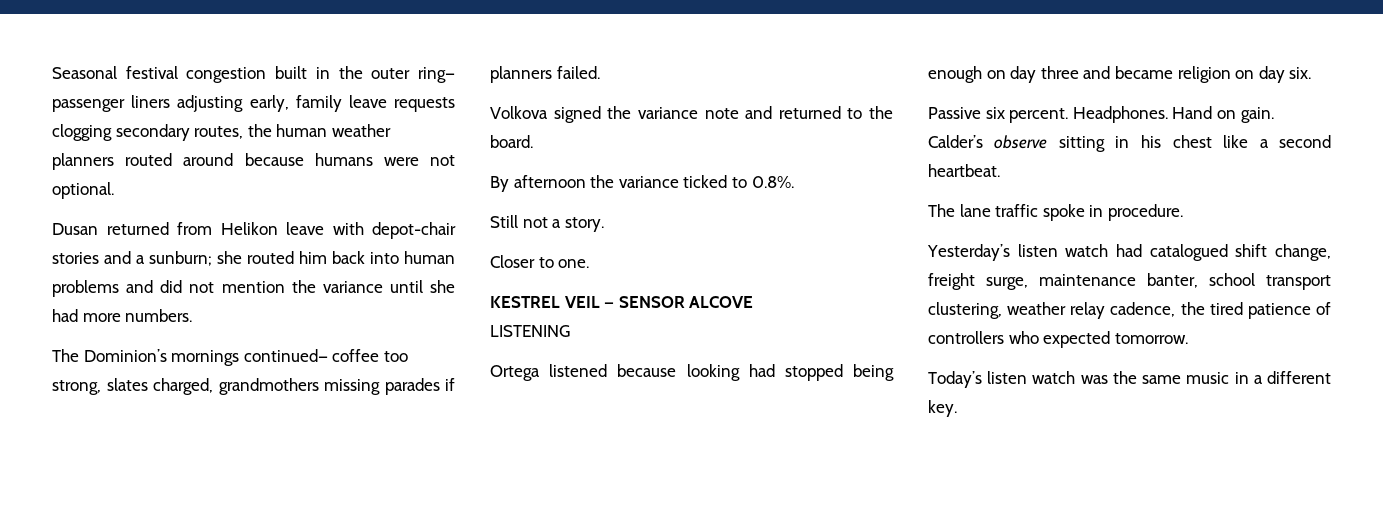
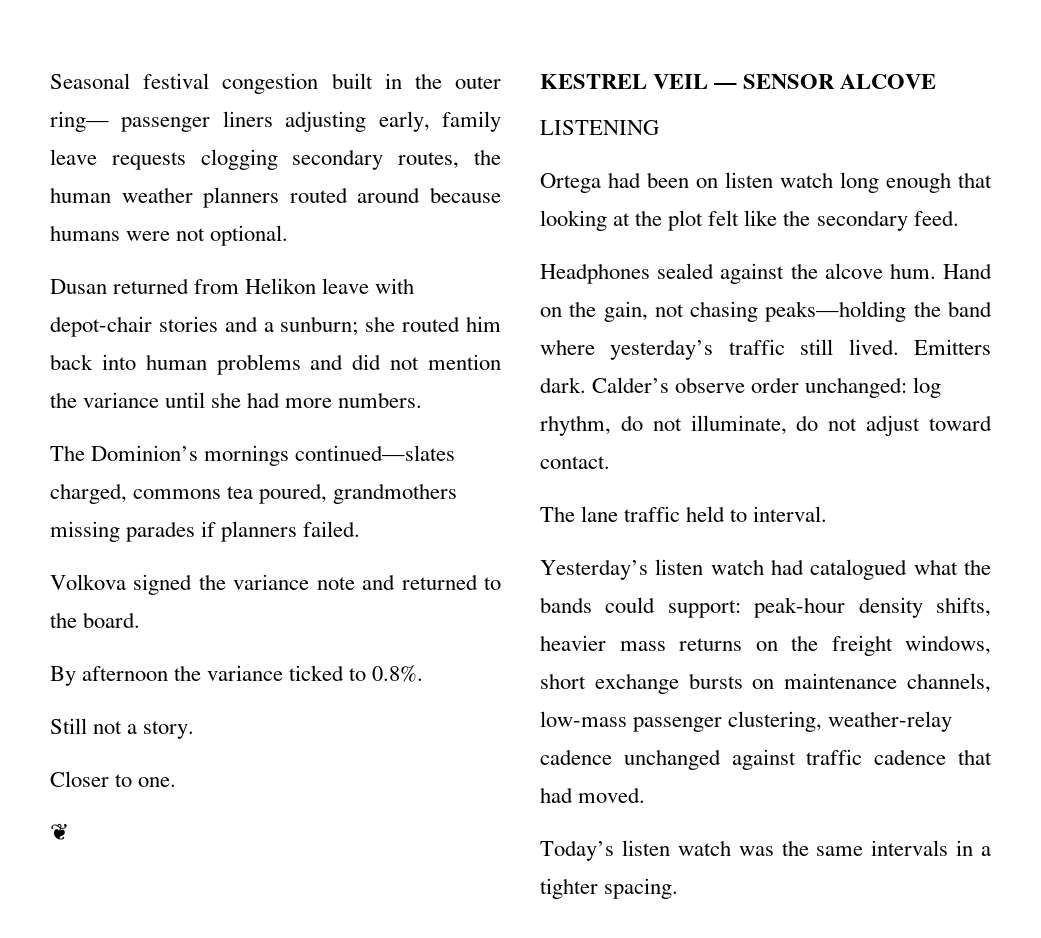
- The Dominion’s mornings continued— coffee too strong, slates charged, grandmothers missing parades if planners failed.
+ The Dominion’s mornings continued—slates charged, commons tea poured, grandmothers missing parades if planners failed.
+ ❦
- Ortega listened because looking had stopped being enough on day three and became religion on day six.
- Passive six percent. Headphones. Hand on gain. Calder’s observe sitting in his chest like a second heartbeat.
+ Ortega had been on listen watch long enough that looking at the plot felt like the secondary feed.
+ Headphones sealed against the alcove hum. Hand on the gain, not chasing peaks—holding the band where yesterday’s traffic still lived. Emitters dark. Calder’s observe order unchanged: log rhythm, do not illuminate, do not adjust toward contact.
- The lane traffic spoke in procedure.
+ The lane traffic held to interval.
- Yesterday’s listen watch had catalogued shift change, freight surge, maintenance banter, school transport clustering, weather relay cadence, the tired patience of controllers who expected tomorrow.
+ Yesterday’s listen watch had catalogued what the bands could support: peak-hour density shifts, heavier mass returns on the freight windows, short exchange bursts on maintenance channels, low-mass passenger clustering, weather-relay cadence unchanged against traffic cadence that had moved.
- Today’s listen watch was the same music in a different key.
+ Today’s listen watch was the same intervals in a tighter spacing.

